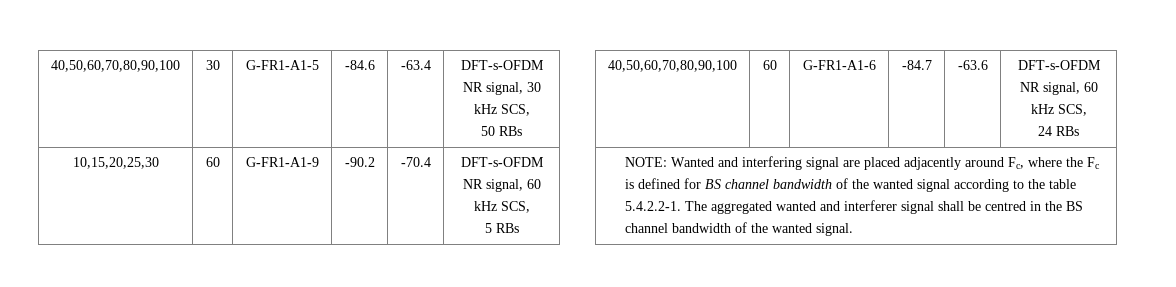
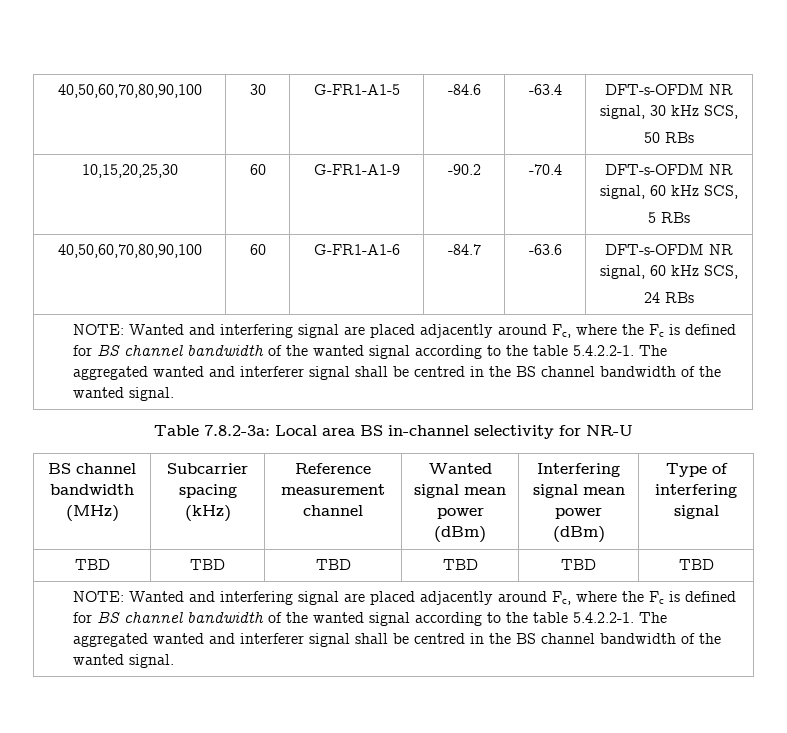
+ Table 7.8.2-3a: Local area BS in-channel selectivity for NR-U
+ BS channel bandwidth (MHz) | Subcarrier spacing (kHz) | Reference measurement channel | Wanted signal mean power (dBm) | Interfering signal mean power (dBm) | Type of interfering signal
+ TBD | TBD | TBD | TBD | TBD | TBD
+ NOTE: Wanted and interfering signal are placed adjacently around Fc, where the Fc is defined for BS channel bandwidth of the wanted signal according to the table 5.4.2.2-1. The aggregated wanted and interferer signal shall be centred in the BS channel bandwidth of the wanted signal.

